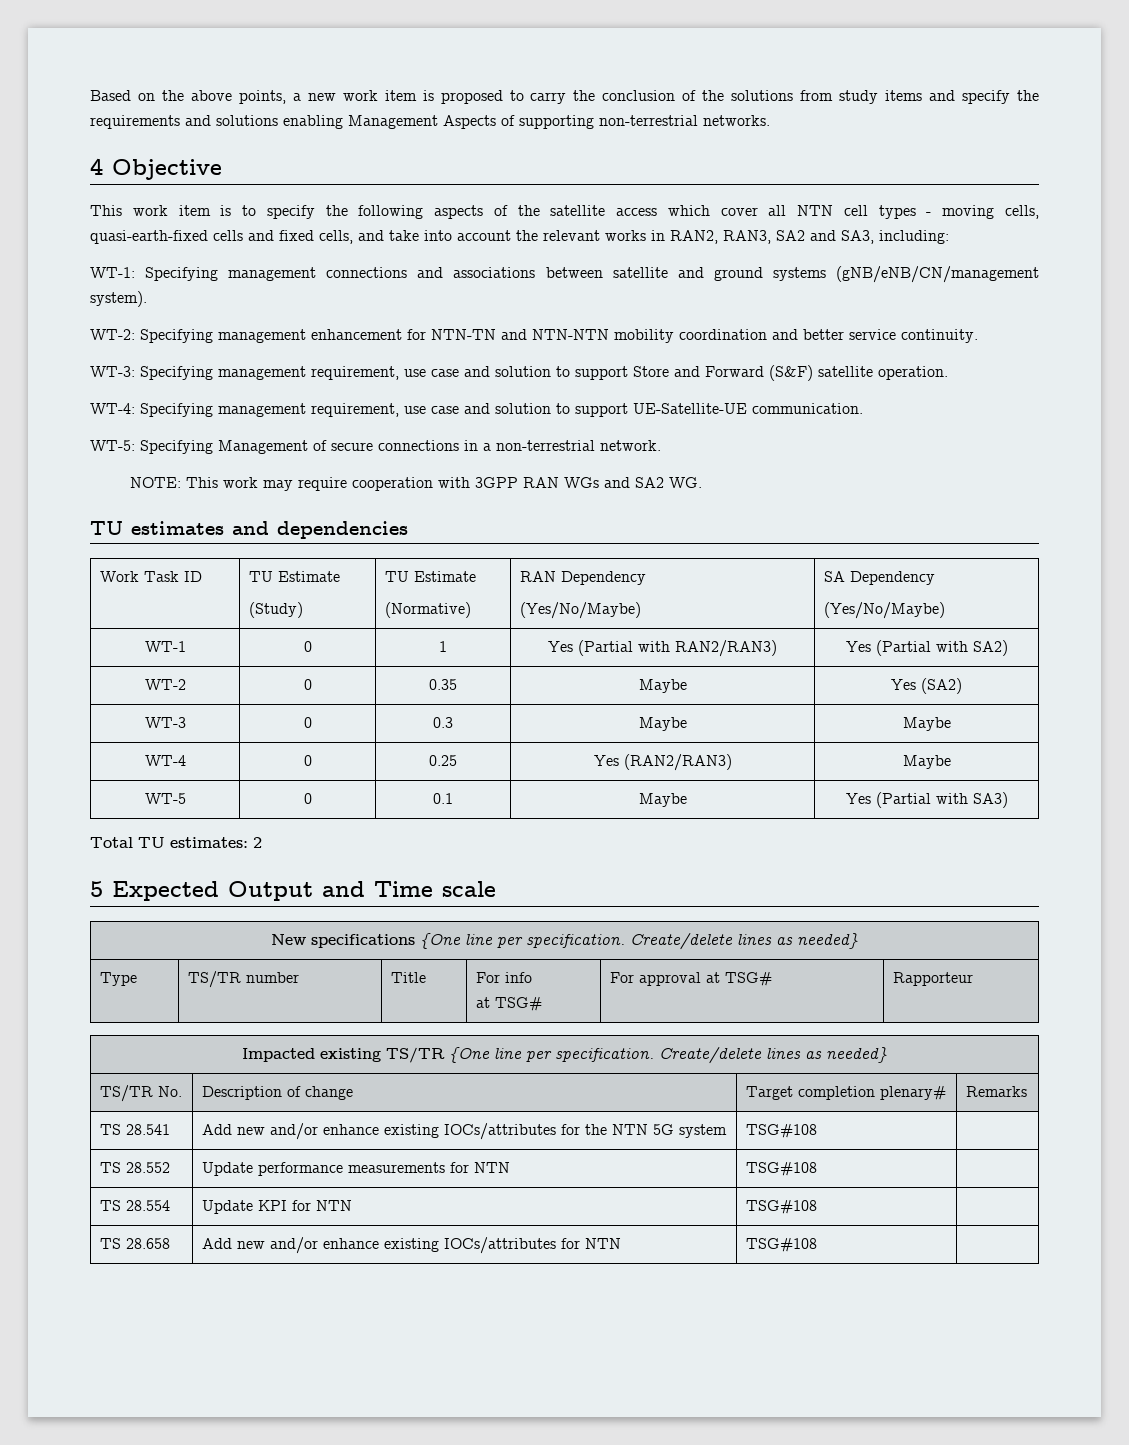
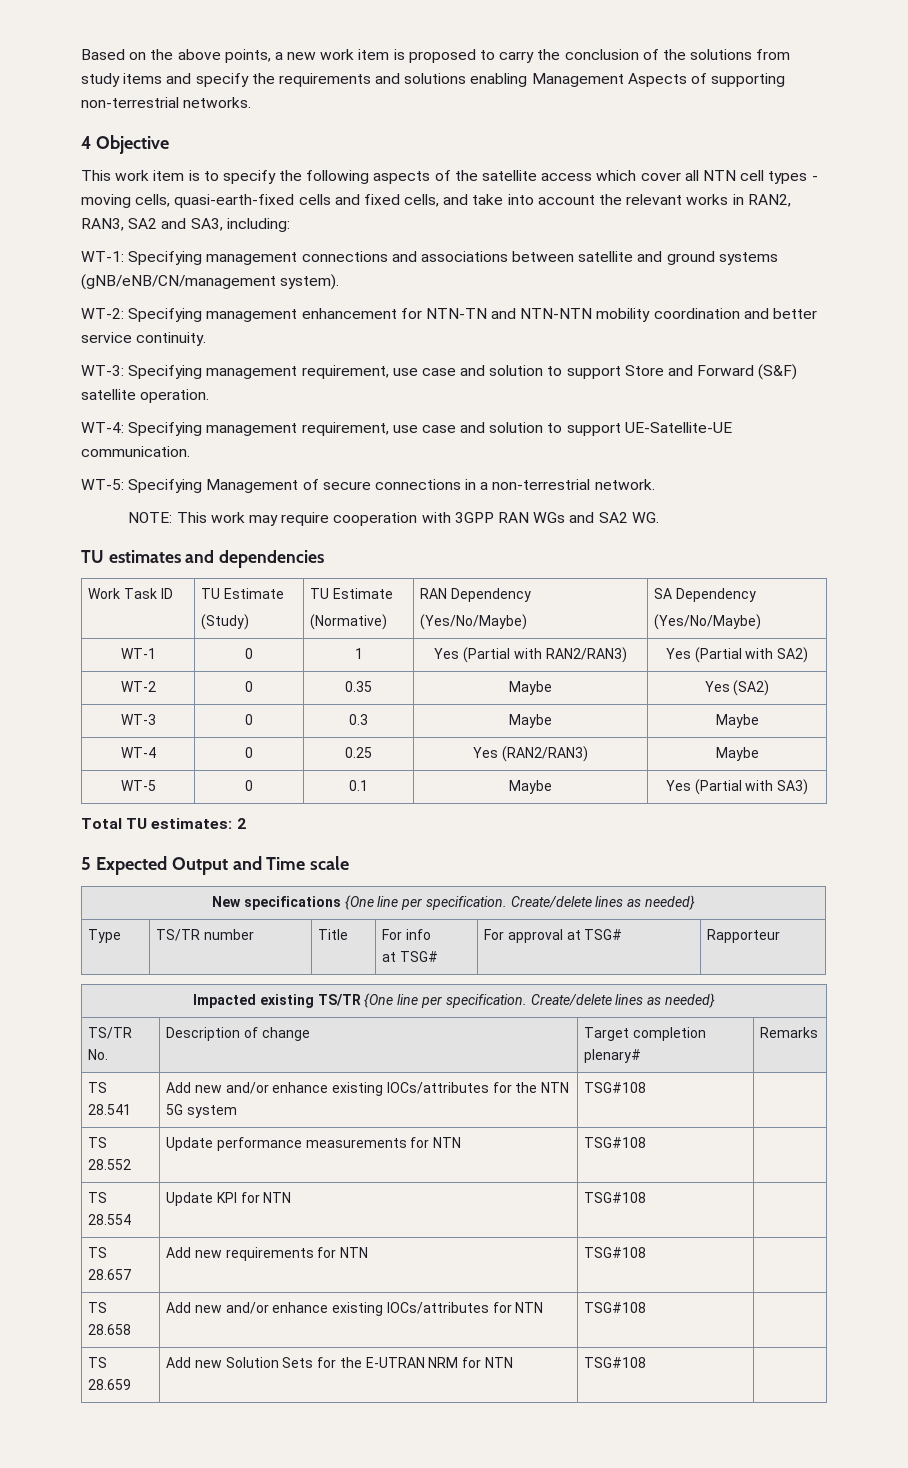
+ TS 28.657 | Add new requirements for NTN | TSG#108 |
+ TS 28.659 | Add new Solution Sets for the E-UTRAN NRM for NTN | TSG#108 |

